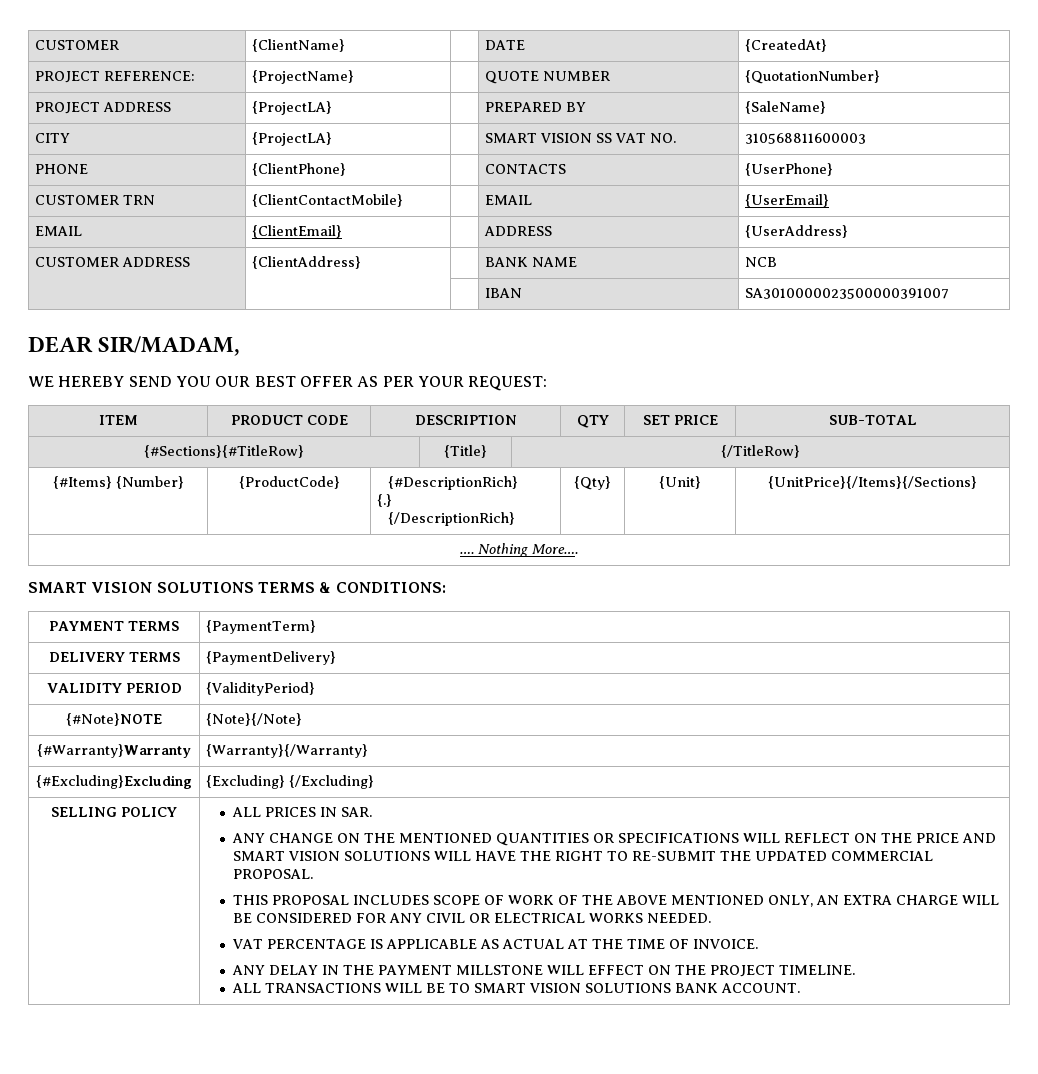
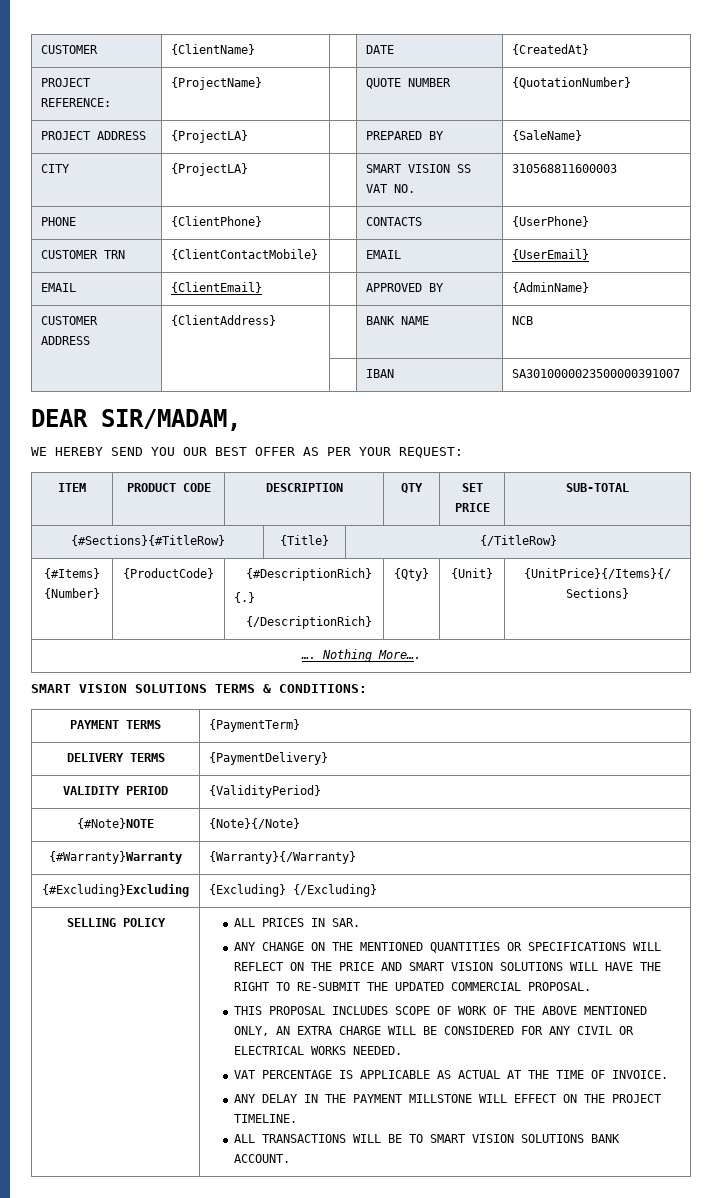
- EMAIL | {ClientEmail} | | ADDRESS | {UserAddress}
+ EMAIL | {ClientEmail} | | APPROVED BY | {AdminName}

